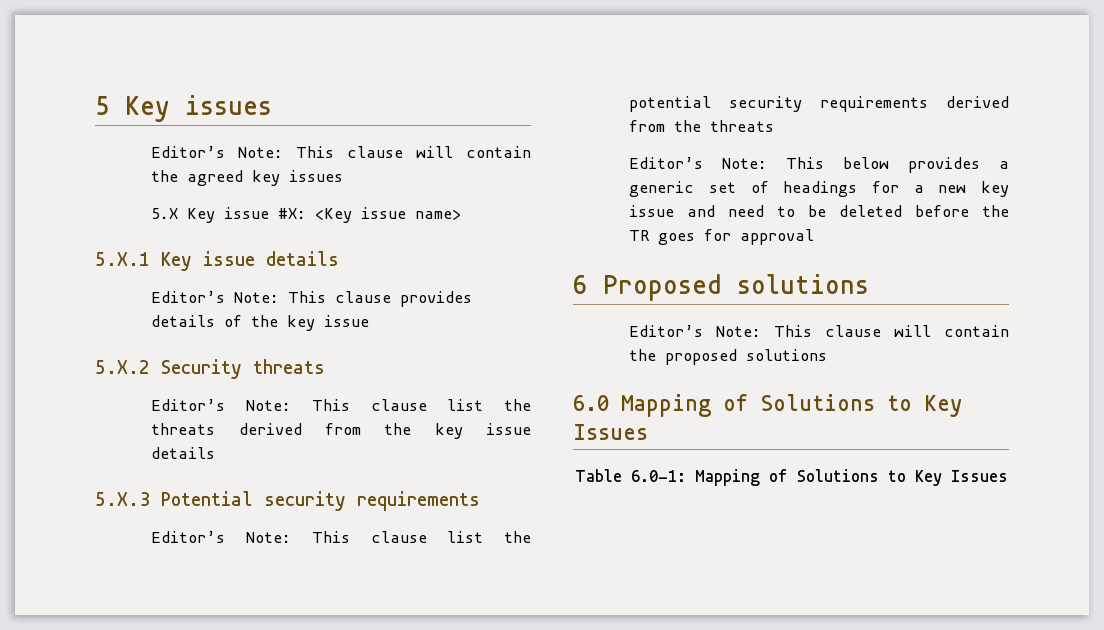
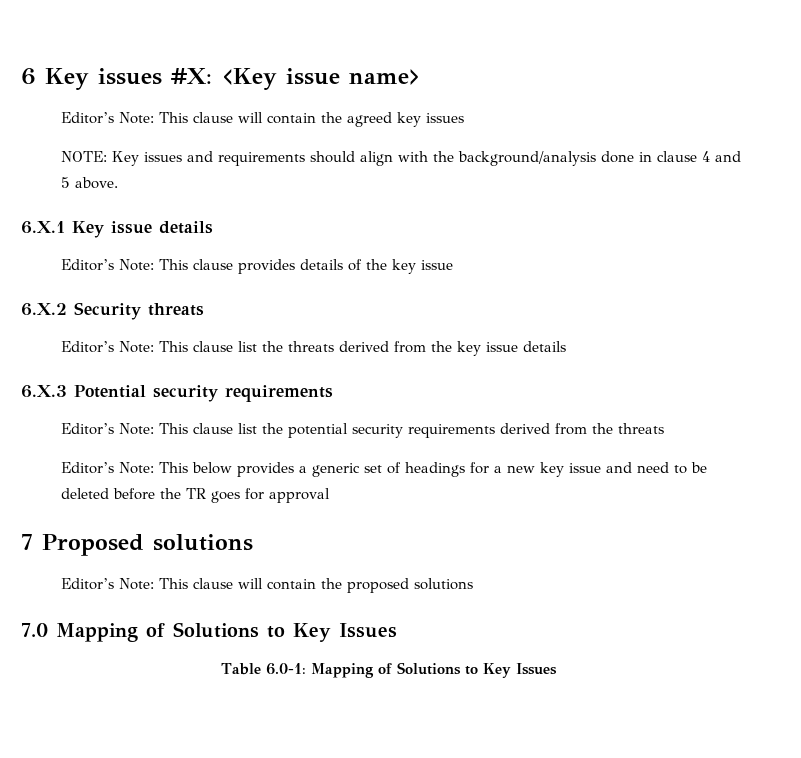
- 5 Key issues
+ 6 Key issues #X: <Key issue name>
- 5.X Key issue #X: <Key issue name>
- 5.X.1 Key issue details
+ NOTE: Key issues and requirements should align with the background/analysis done in clause 4 and 5 above.
+ 6.X.1 Key issue details
- 5.X.2 Security threats
+ 6.X.2 Security threats
- 5.X.3 Potential security requirements
+ 6.X.3 Potential security requirements
- 6 Proposed solutions
+ 7 Proposed solutions
- 6.0 Mapping of Solutions to Key Issues
+ 7.0 Mapping of Solutions to Key Issues

